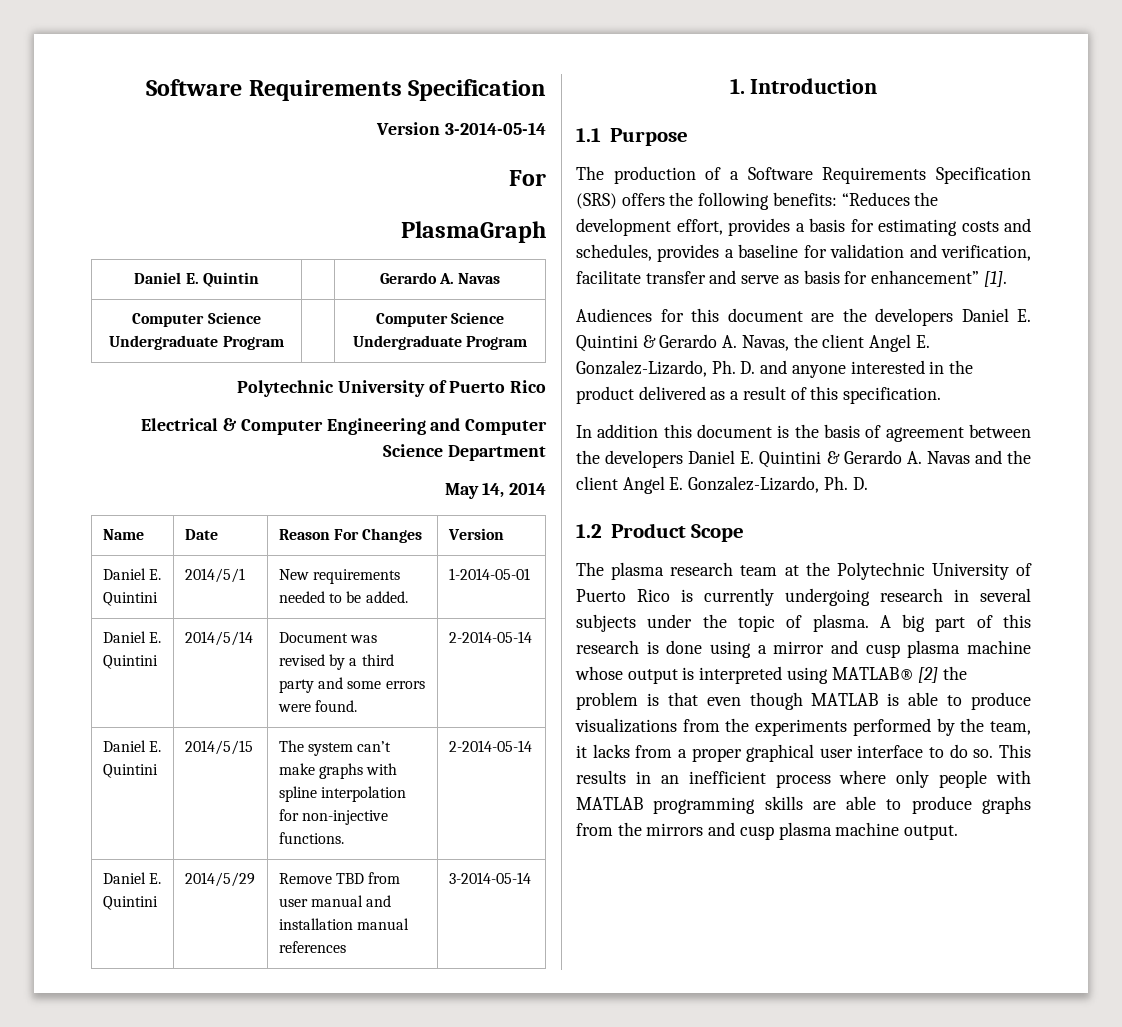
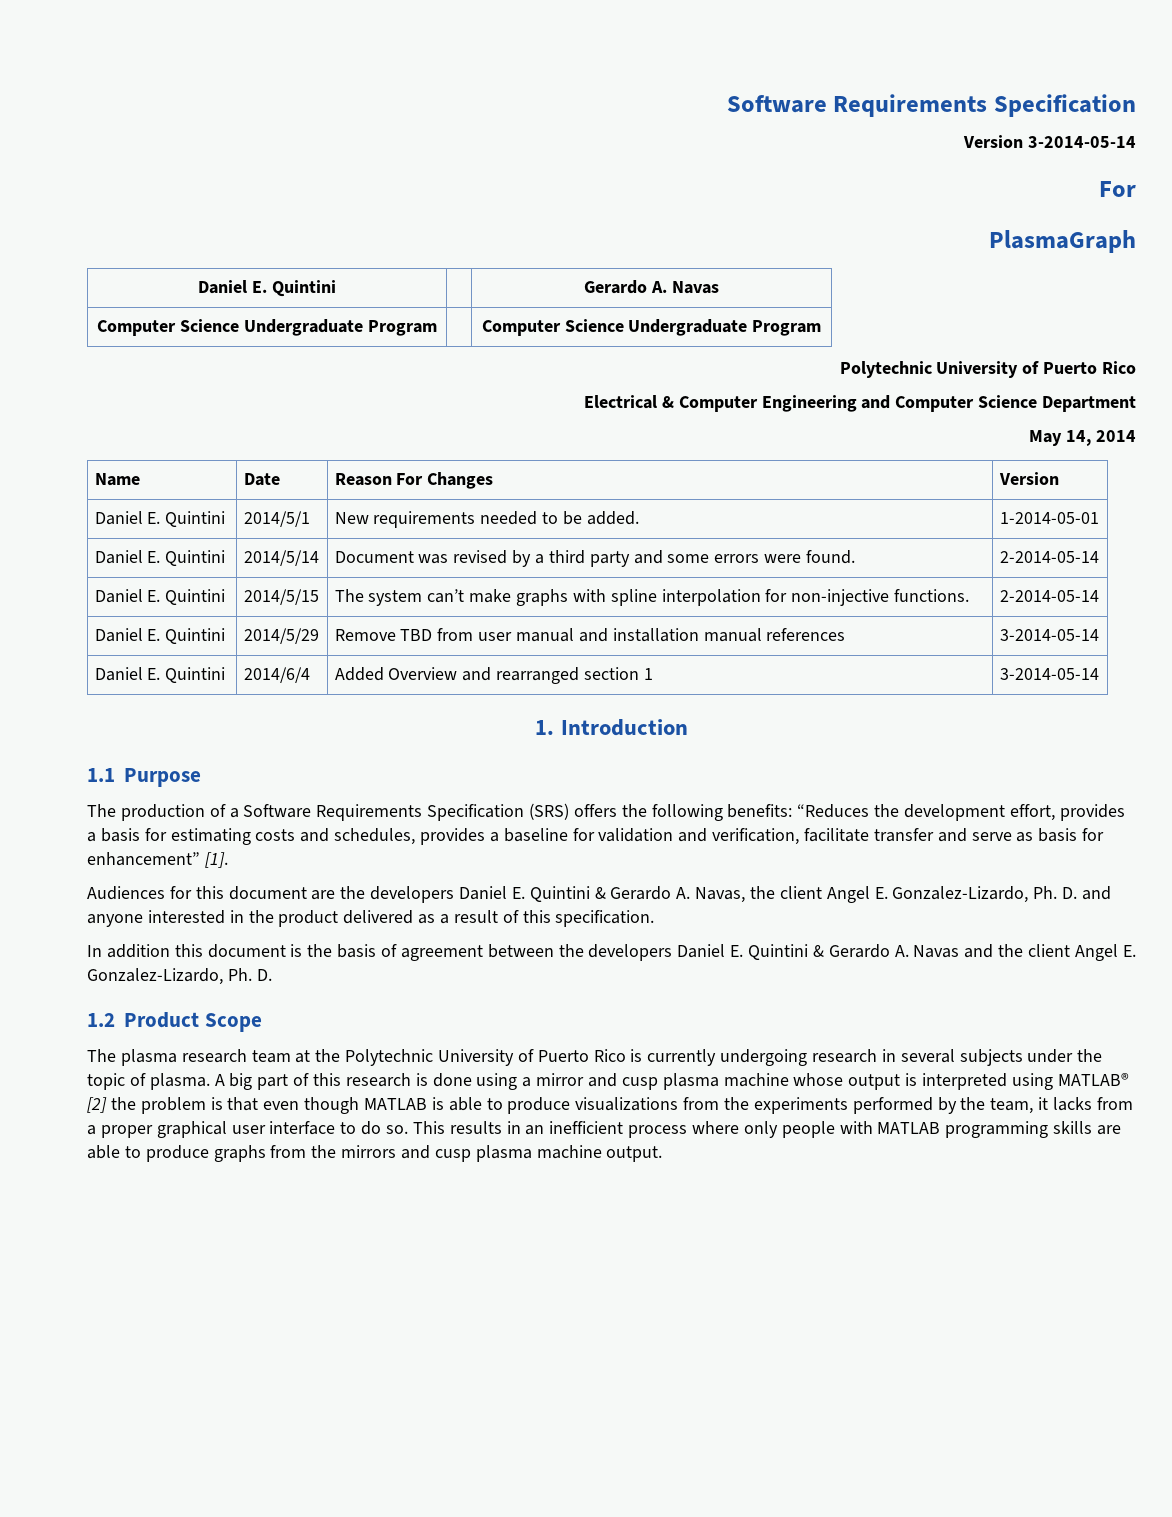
- Daniel E. Quintin | | Gerardo A. Navas
+ Daniel E. Quintini | | Gerardo A. Navas
+ Daniel E. Quintini | 2014/6/4 | Added Overview and rearranged section 1 | 3-2014-05-14

